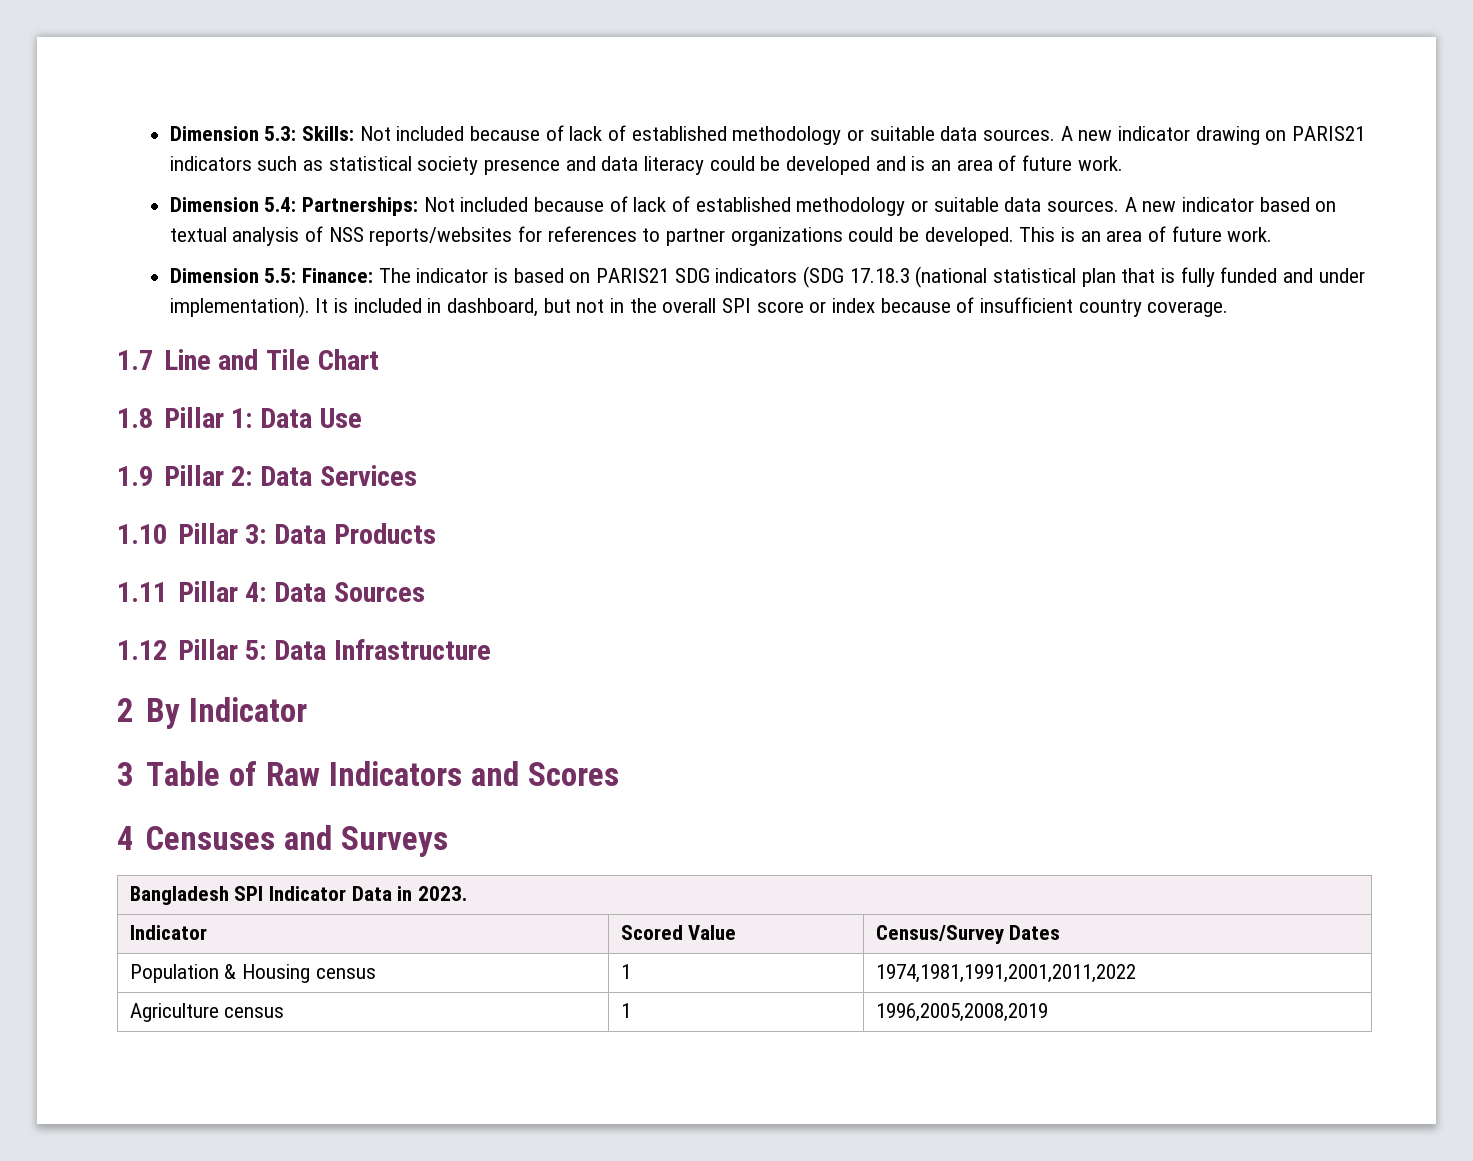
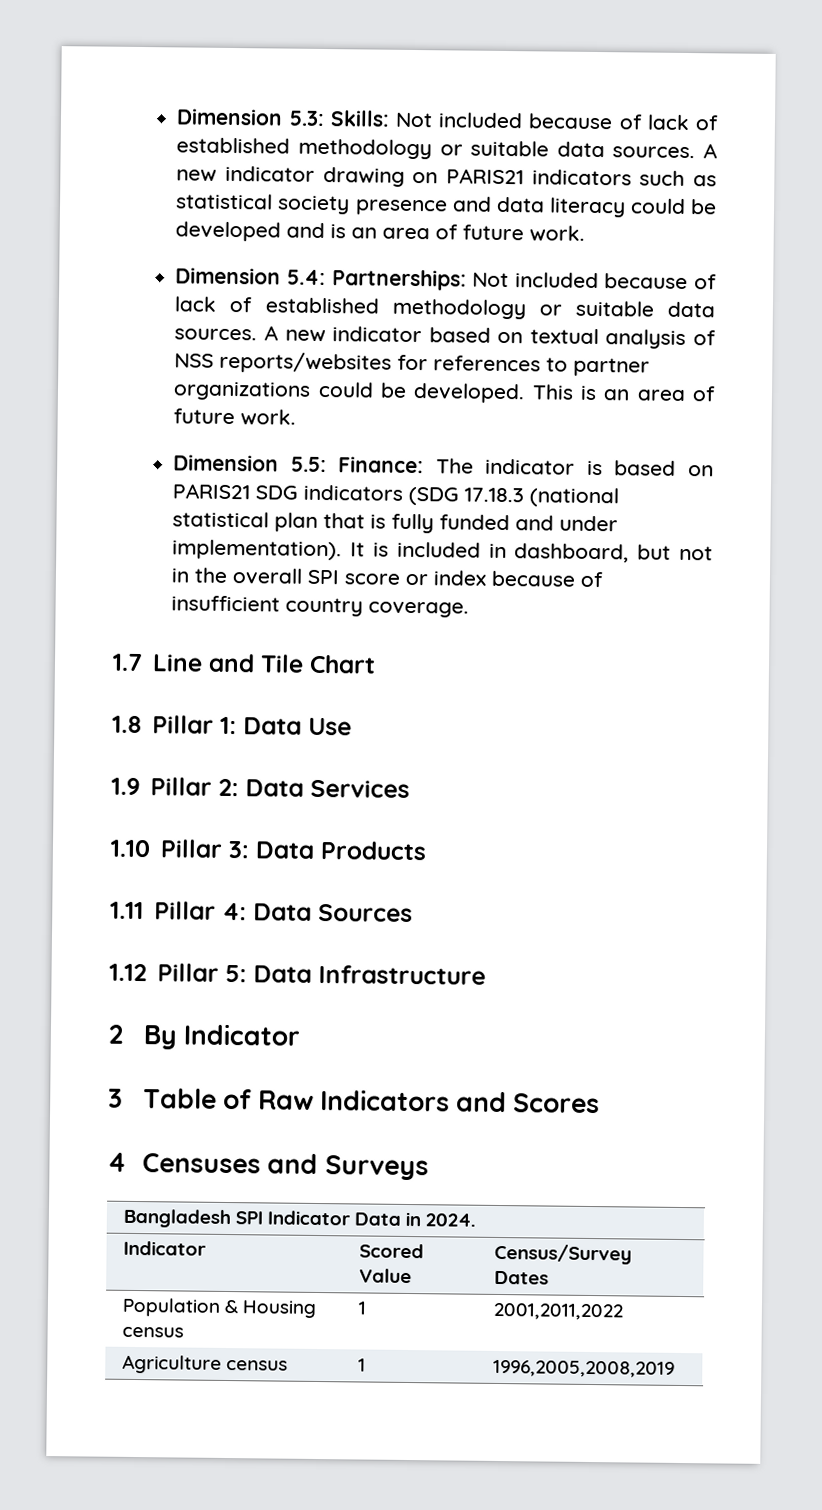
- Bangladesh SPI Indicator Data in 2023.
+ Bangladesh SPI Indicator Data in 2024.
- Population & Housing census | 1 | 1974,1981,1991,2001,2011,2022
+ Population & Housing census | 1 | 2001,2011,2022

